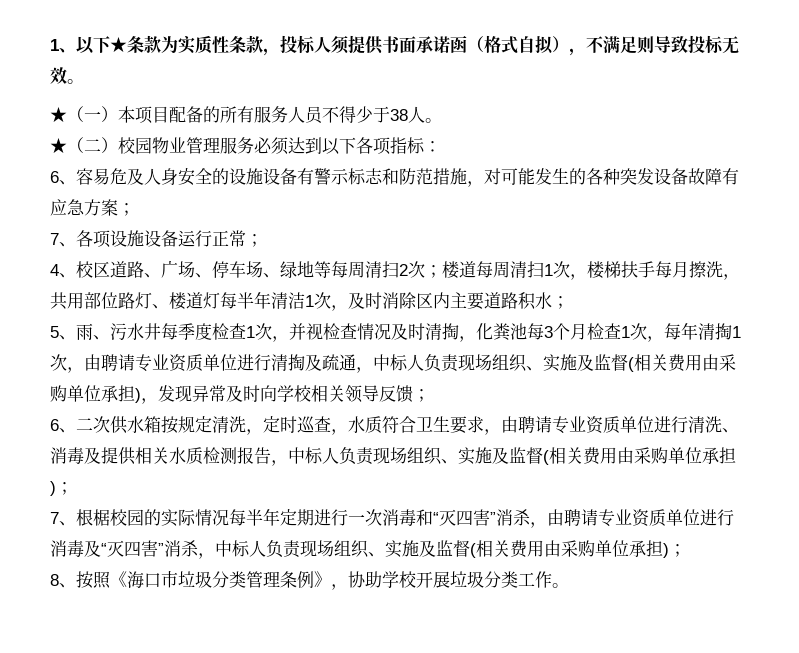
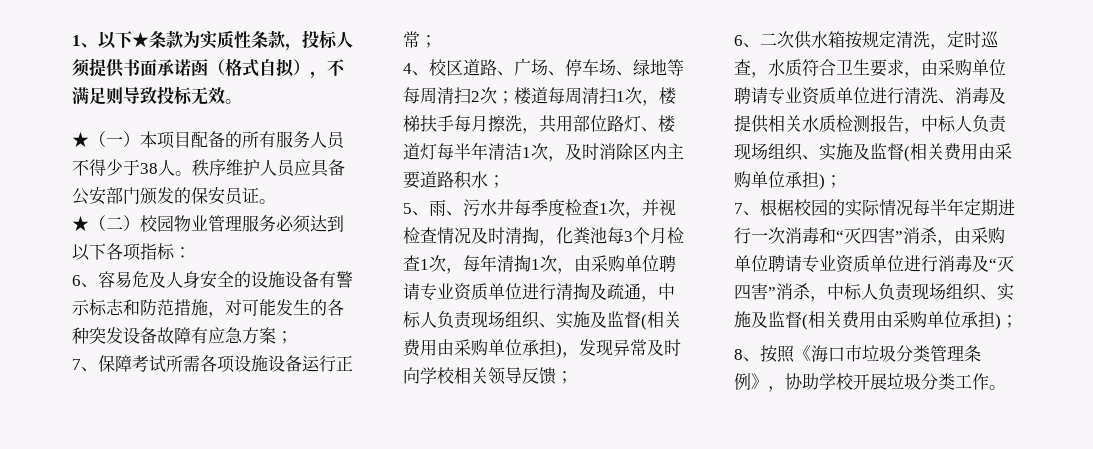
+ 秩序维护人员应具备公安部门颁发的保安员证。
- 7、各项设施设备运行正常；
+ 7、保障考试所需各项设施设备运行正常；
- 5、雨、污水井每季度检查1次，并视检查情况及时清掏，化粪池每3个月检查1次，每年清掏1次，由聘请专业资质单位进行清掏及疏通，中标人负责现场组织、实施及监督(相关费用由采购单位承担)，发现异常及时向学校相关领导反馈；
+ 5、雨、污水井每季度检查1次，并视检查情况及时清掏，化粪池每3个月检查1次，每年清掏1次，由采购单位聘请专业资质单位进行清掏及疏通，中标人负责现场组织、实施及监督(相关费用由采购单位承担)，发现异常及时向学校相关领导反馈；
- 6、二次供水箱按规定清洗，定时巡查，水质符合卫生要求，由聘请专业资质单位进行清洗、消毒及提供相关水质检测报告，中标人负责现场组织、实施及监督(相关费用由采购单位承担)；
+ 6、二次供水箱按规定清洗，定时巡查，水质符合卫生要求，由采购单位聘请专业资质单位进行清洗、消毒及提供相关水质检测报告，中标人负责现场组织、实施及监督(相关费用由采购单位承担)；
- 7、根椐校园的实际情况每半年定期进行一次消毒和“灭四害”消杀，由聘请专业资质单位进行消毒及“灭四害”消杀，中标人负责现场组织、实施及监督(相关费用由采购单位承担)；
+ 7、根椐校园的实际情况每半年定期进行一次消毒和“灭四害”消杀，由采购单位聘请专业资质单位进行消毒及“灭四害”消杀，中标人负责现场组织、实施及监督(相关费用由采购单位承担)；

